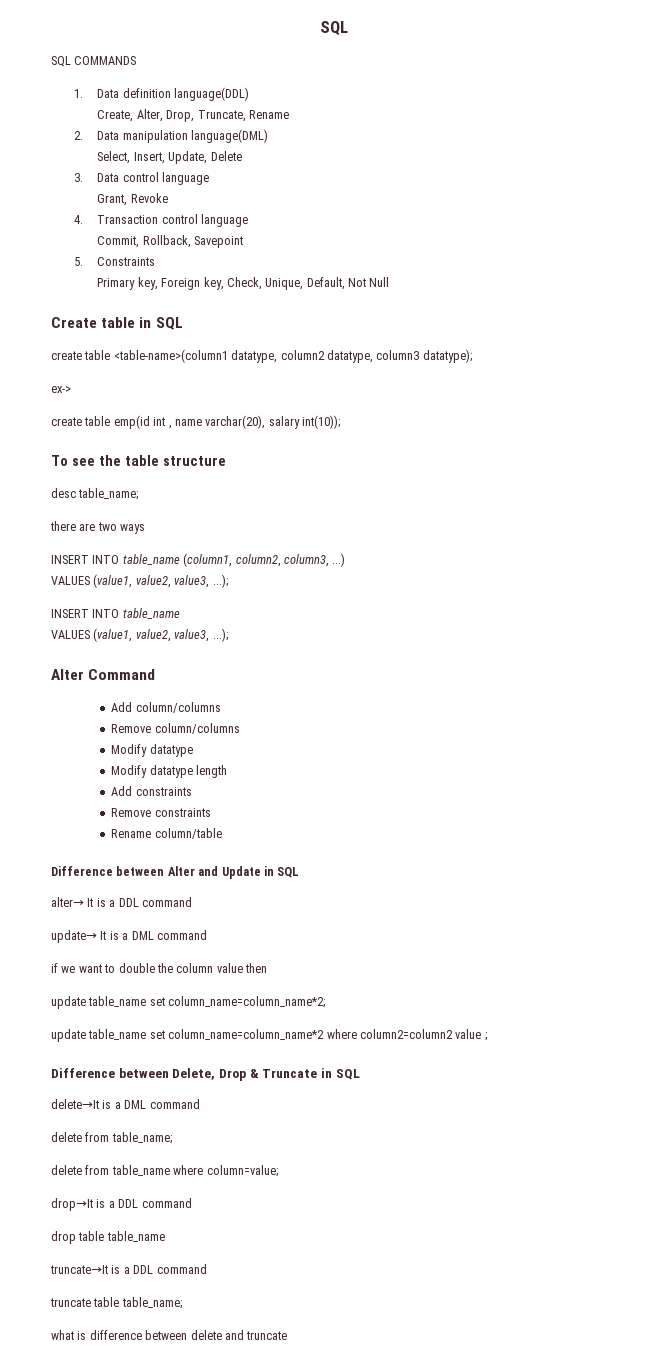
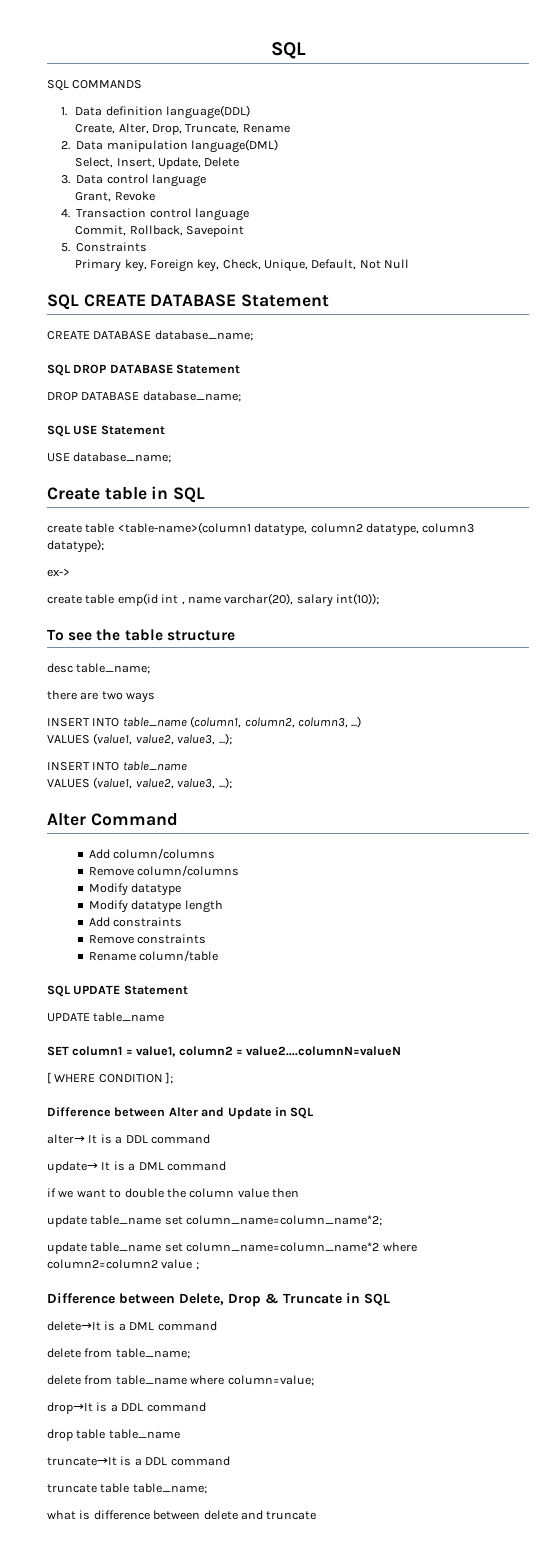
+ SQL CREATE DATABASE Statement
+ CREATE DATABASE database_name;
+ SQL DROP DATABASE Statement
+ DROP DATABASE database_name;
+ SQL USE Statement
+ USE database_name;
+ SQL UPDATE Statement
+ UPDATE table_name
+ SET column1 = value1, column2 = value2....columnN=valueN
+ [ WHERE CONDITION ];

